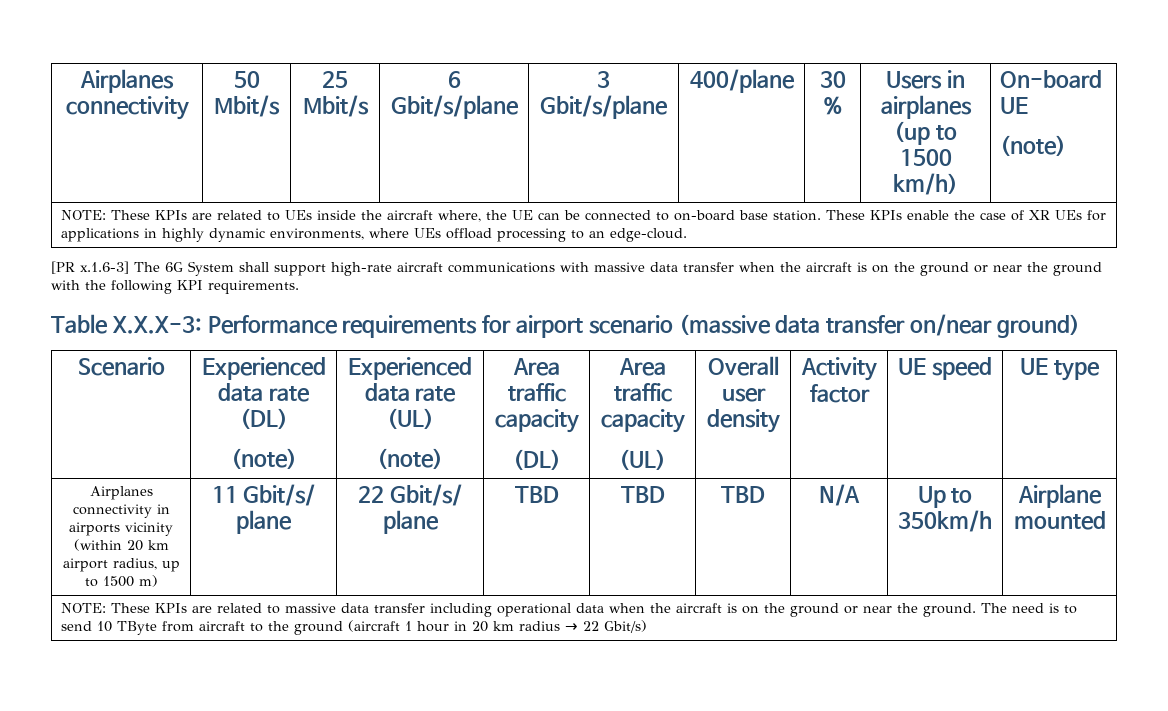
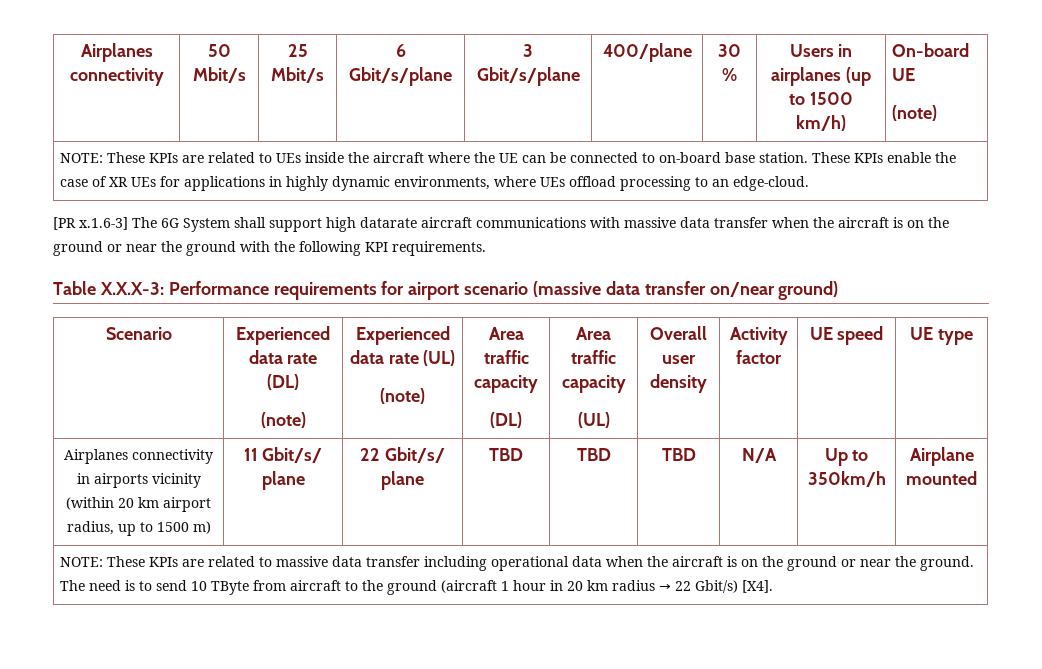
- NOTE: These KPIs are related to UEs inside the aircraft where, the UE can be connected to on-board base station.
+ NOTE: These KPIs are related to UEs inside the aircraft where the UE can be connected to on-board base station.
- [PR x.1.6-3] The 6G System shall support high-rate aircraft communications with massive data transfer when the aircraft is on the ground or near the ground with the following KPI requirements.
+ [PR x.1.6-3] The 6G System shall support high datarate aircraft communications with massive data transfer when the aircraft is on the ground or near the ground with the following KPI requirements.
- The need is to send 10 TByte from aircraft to the ground (aircraft 1 hour in 20 km radius → 22 Gbit/s)
+ The need is to send 10 TByte from aircraft to the ground (aircraft 1 hour in 20 km radius → 22 Gbit/s) [X4].

